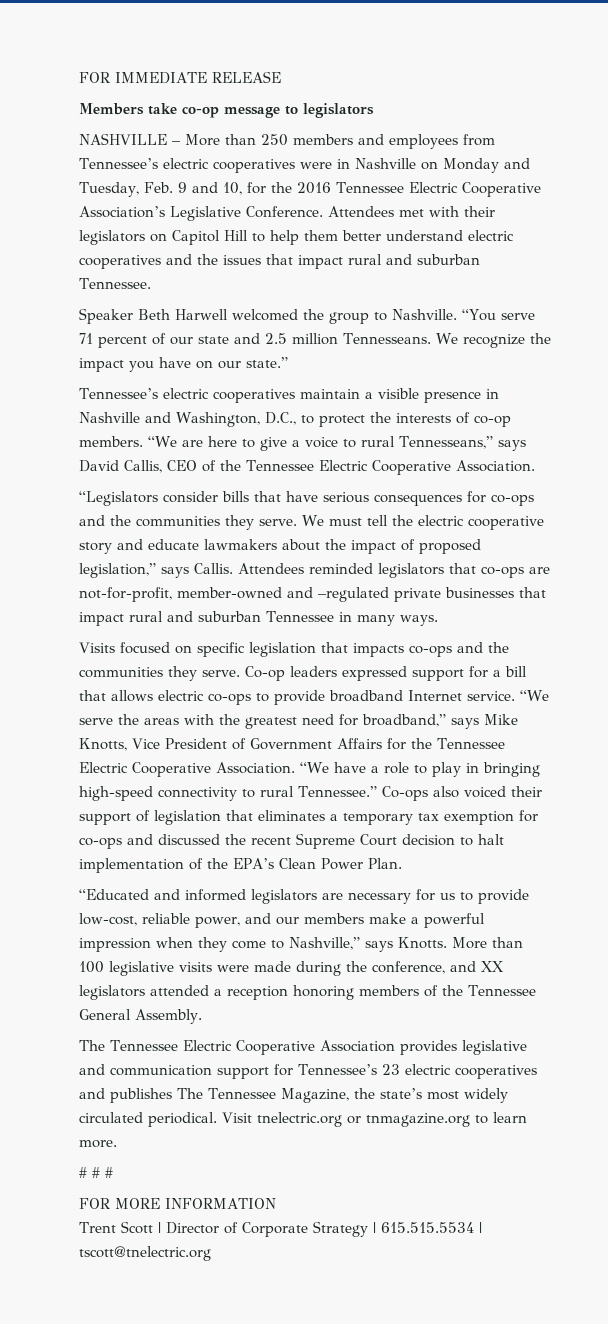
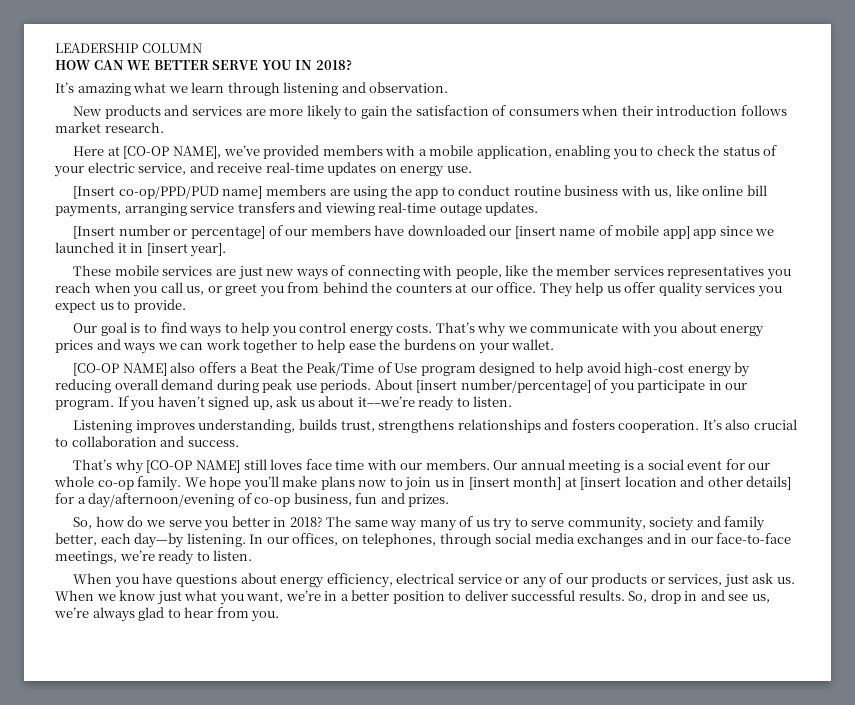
- FOR IMMEDIATE RELEASE
- Members take co-op message to legislators
- NASHVILLE – More than 250 members and employees from Tennessee’s electric cooperatives were in Nashville on Monday and Tuesday, Feb. 9 and 10, for the 2016 Tennessee Electric Cooperative Association’s Legislative Conference. Attendees met with their legislators on Capitol Hill to help them better understand electric cooperatives and the issues that impact rural and suburban Tennessee.
- Speaker Beth Harwell welcomed the group to Nashville. “You serve 71 percent of our state and 2.5 million Tennesseans. We recognize the impact you have on our state.”
- Tennessee’s electric cooperatives maintain a visible presence in Nashville and Washington, D.C., to protect the interests of co-op members. “We are here to give a voice to rural Tennesseans,” says David Callis, CEO of the Tennessee Electric Cooperative Association.
- “Legislators consider bills that have serious consequences for co-ops and the communities they serve. We must tell the electric cooperative story and educate lawmakers about the impact of proposed legislation,” says Callis. Attendees reminded legislators that co-ops are not-for-profit, member-owned and –regulated private businesses that impact rural and suburban Tennessee in many ways.
- Visits focused on specific legislation that impacts co-ops and the communities they serve. Co-op leaders expressed support for a bill that allows electric co-ops to provide broadband Internet service. “We serve the areas with the greatest need for broadband,” says Mike Knotts, Vice President of Government Affairs for the Tennessee Electric Cooperative Association. “We have a role to play in bringing high-speed connectivity to rural Tennessee.” Co-ops also voiced their support of legislation that eliminates a temporary tax exemption for co-ops and discussed the recent Supreme Court decision to halt implementation of the EPA’s Clean Power Plan.
- “Educated and informed legislators are necessary for us to provide low-cost, reliable power, and our members make a powerful impression when they come to Nashville,” says Knotts. More than 100 legislative visits were made during the conference, and XX legislators attended a reception honoring members of the Tennessee General Assembly.
- The Tennessee Electric Cooperative Association provides legislative and communication support for Tennessee’s 23 electric cooperatives and publishes The Tennessee Magazine, the state’s most widely circulated periodical. Visit tnelectric.org or tnmagazine.org to learn more.
- # # #
- FOR MORE INFORMATION
- Trent Scott | Director of Corporate Strategy | 615.515.5534 | tscott@tnelectric.org
+ LEADERSHIP COLUMN
+ HOW CAN WE BETTER SERVE YOU IN 2018?
+ It’s amazing what we learn through listening and observation.
+ New products and services are more likely to gain the satisfaction of consumers when their introduction follows market research.
+ Here at [CO-OP NAME], we’ve provided members with a mobile application, enabling you to check the status of your electric service, and receive real-time updates on energy use.
+ [Insert co-op/PPD/PUD name] members are using the app to conduct routine business with us, like online bill payments, arranging service transfers and viewing real-time outage updates.
+ [Insert number or percentage] of our members have downloaded our [insert name of mobile app] app since we launched it in [insert year].
+ These mobile services are just new ways of connecting with people, like the member services representatives you reach when you call us, or greet you from behind the counters at our office. They help us offer quality services you expect us to provide.
+ Our goal is to find ways to help you control energy costs. That’s why we communicate with you about energy prices and ways we can work together to help ease the burdens on your wallet.
+ [CO-OP NAME] also offers a Beat the Peak/Time of Use program designed to help avoid high-cost energy by reducing overall demand during peak use periods. About [insert number/percentage] of you participate in our program. If you haven’t signed up, ask us about it––we’re ready to listen.
+ Listening improves understanding, builds trust, strengthens relationships and fosters cooperation. It’s also crucial to collaboration and success.
+ That’s why [CO-OP NAME] still loves face time with our members. Our annual meeting is a social event for our whole co-op family. We hope you’ll make plans now to join us in [insert month] at [insert location and other details] for a day/afternoon/evening of co-op business, fun and prizes.
+ So, how do we serve you better in 2018? The same way many of us try to serve community, society and family better, each day—by listening. In our offices, on telephones, through social media exchanges and in our face-to-face meetings, we’re ready to listen.
+ When you have questions about energy efficiency, electrical service or any of our products or services, just ask us. When we know just what you want, we’re in a better position to deliver successful results. So, drop in and see us, we’re always glad to hear from you.

